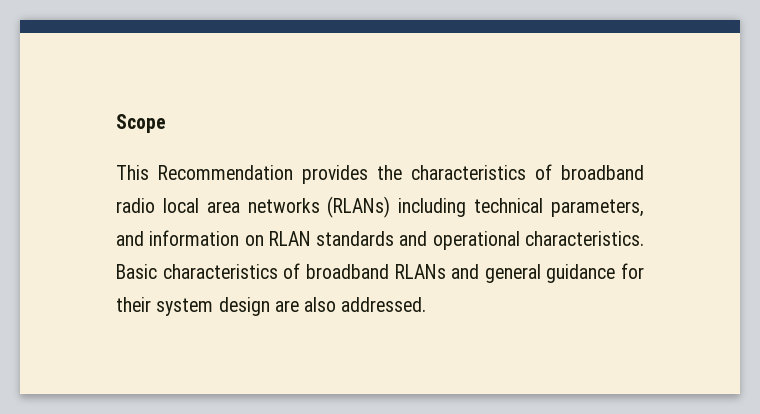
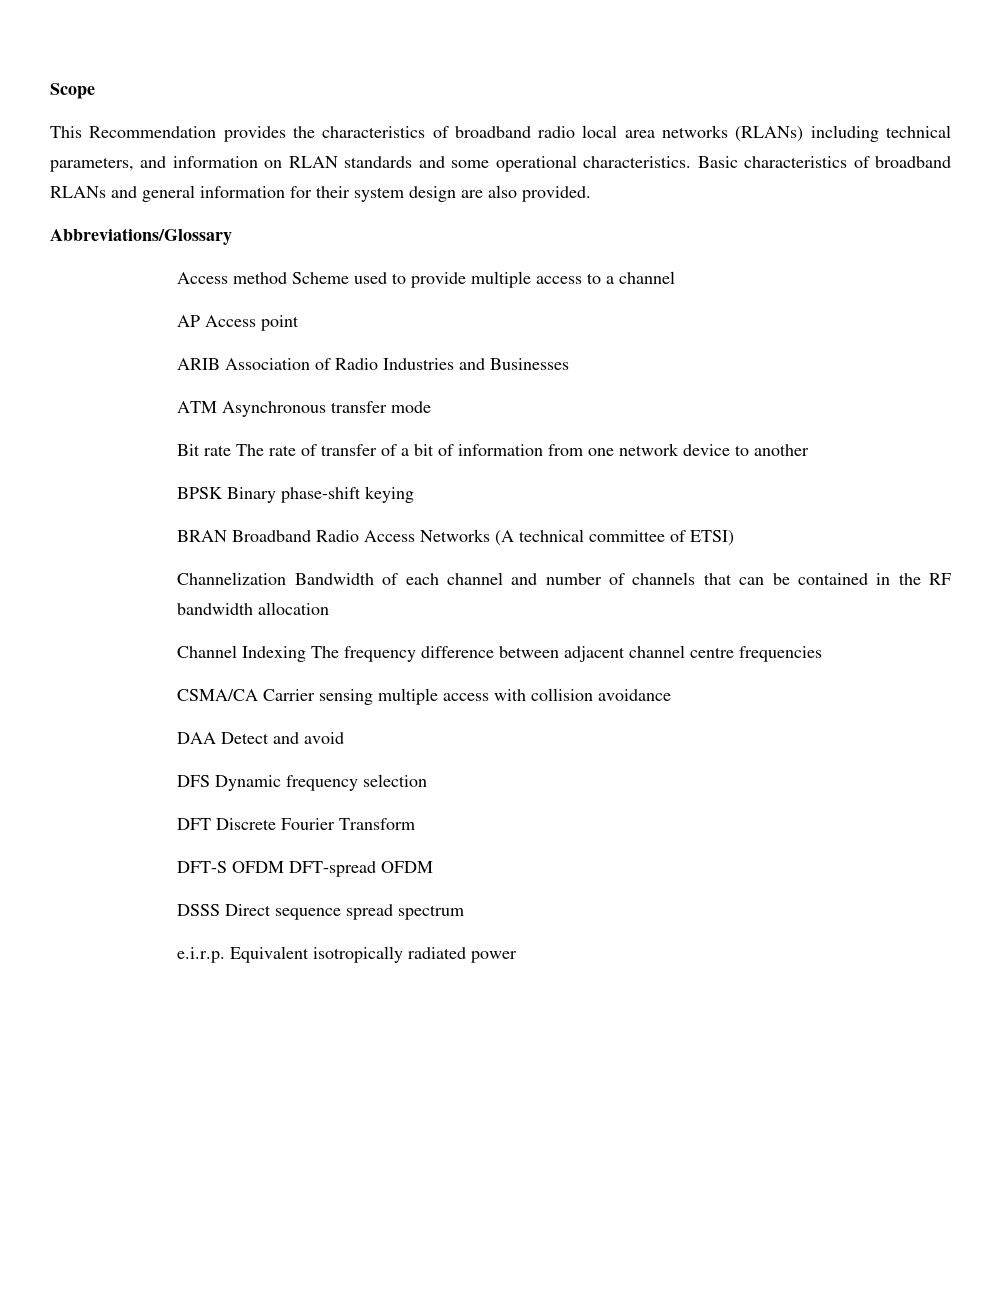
- This Recommendation provides the characteristics of broadband radio local area networks (RLANs) including technical parameters, and information on RLAN standards and operational characteristics.
+ This Recommendation provides the characteristics of broadband radio local area networks (RLANs) including technical parameters, and information on RLAN standards and some operational characteristics.
- Basic characteristics of broadband RLANs and general guidance for their system design are also addressed.
+ Basic characteristics of broadband RLANs and general information for their system design are also provided.
+ Abbreviations/Glossary
+ Access method Scheme used to provide multiple access to a channel
+ AP Access point
+ ARIB Association of Radio Industries and Businesses
+ ATM Asynchronous transfer mode
+ Bit rate The rate of transfer of a bit of information from one network device to another
+ BPSK Binary phase-shift keying
+ BRAN Broadband Radio Access Networks (A technical committee of ETSI)
+ Channelization Bandwidth of each channel and number of channels that can be contained in the RF bandwidth allocation
+ Channel Indexing The frequency difference between adjacent channel centre frequencies
+ CSMA/CA Carrier sensing multiple access with collision avoidance
+ DAA Detect and avoid
+ DFS Dynamic frequency selection
+ DFT Discrete Fourier Transform
+ DFT-S OFDM DFT-spread OFDM
+ DSSS Direct sequence spread spectrum
+ e.i.r.p. Equivalent isotropically radiated power

